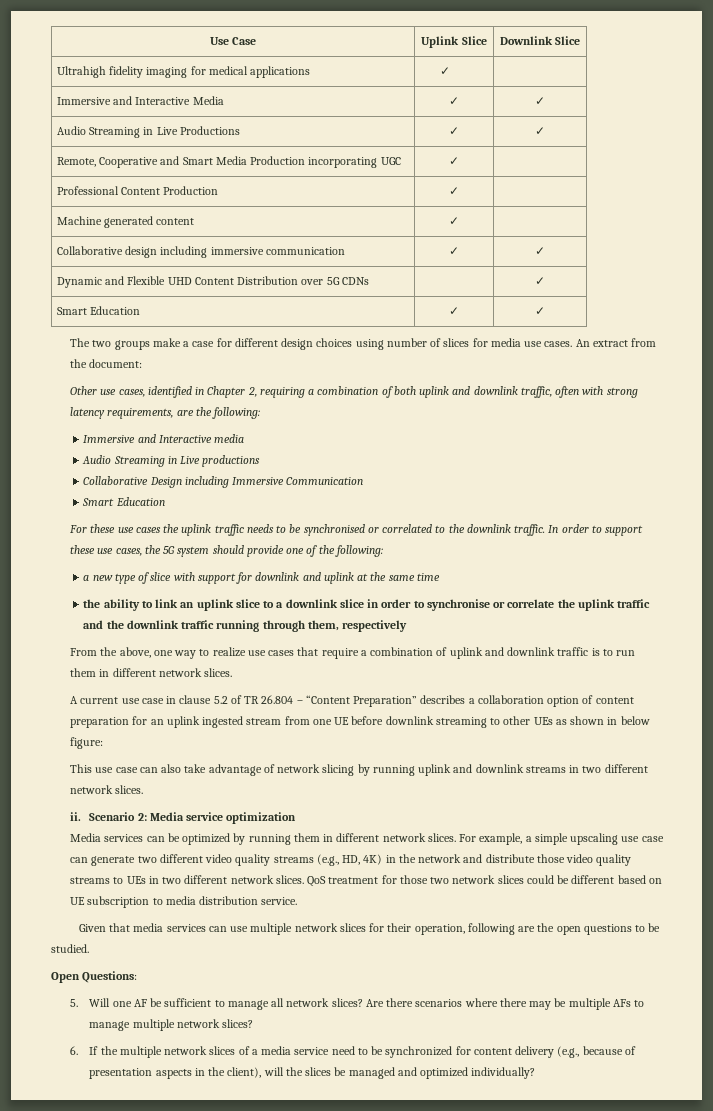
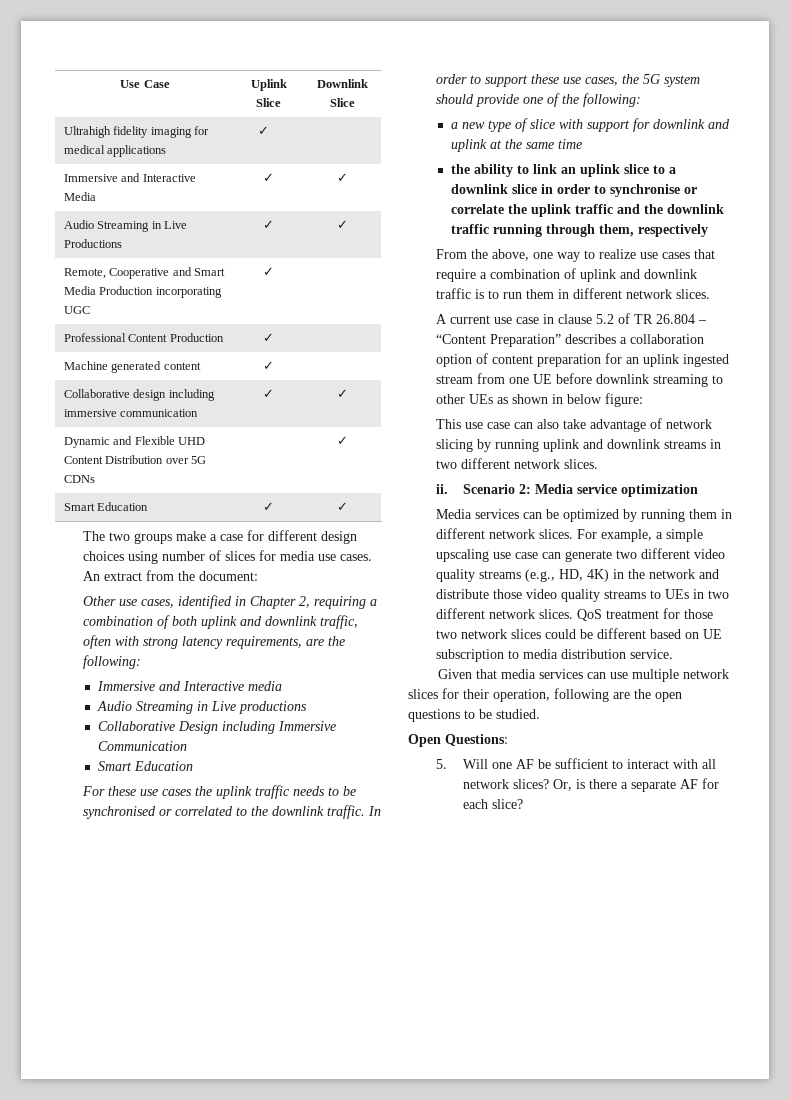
- 5. Will one AF be sufficient to manage all network slices?
+ 5. Will one AF be sufficient to interact with all network slices?
- Are there scenarios where there may be multiple AFs to manage multiple network slices?
- 6. If the multiple network slices of a media service need to be synchronized for content delivery (e.g., because of presentation aspects in the client), will the slices be managed and optimized individually?
+ Or, is there a separate AF for each slice?

